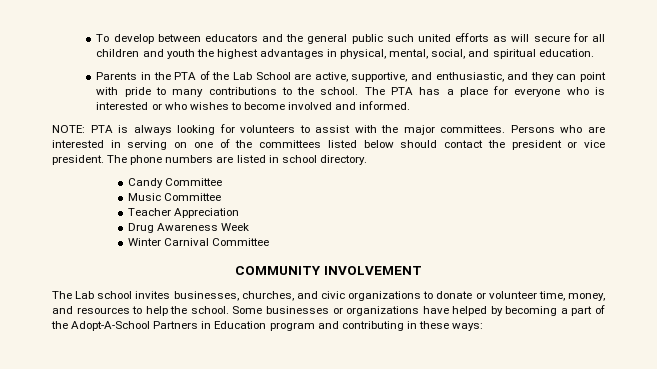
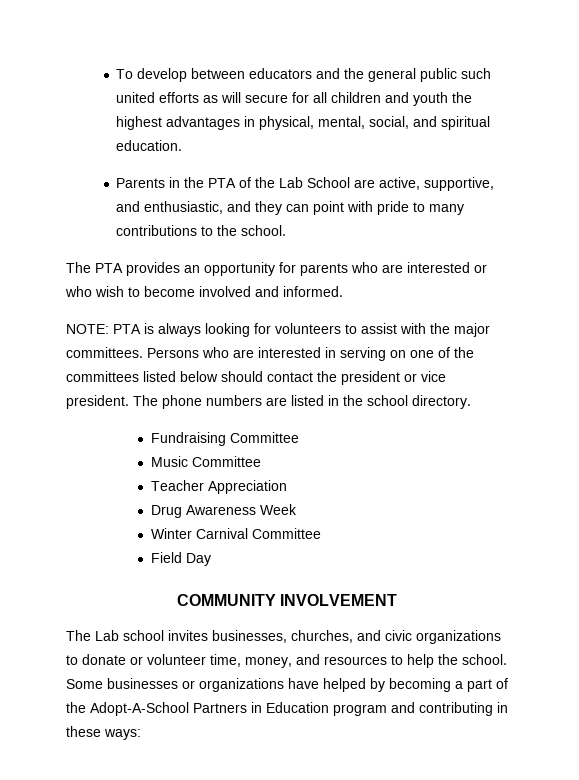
- Parents in the PTA of the Lab School are active, supportive, and enthusiastic, and they can point with pride to many contributions to the school. The PTA has a place for everyone who is interested or who wishes to become involved and informed.
+ Parents in the PTA of the Lab School are active, supportive, and enthusiastic, and they can point with pride to many contributions to the school.
+ The PTA provides an opportunity for parents who are interested or who wish to become involved and informed.
- The phone numbers are listed in school directory.
+ The phone numbers are listed in the school directory.
- Candy Committee
+ Fundraising Committee
+ Field Day

